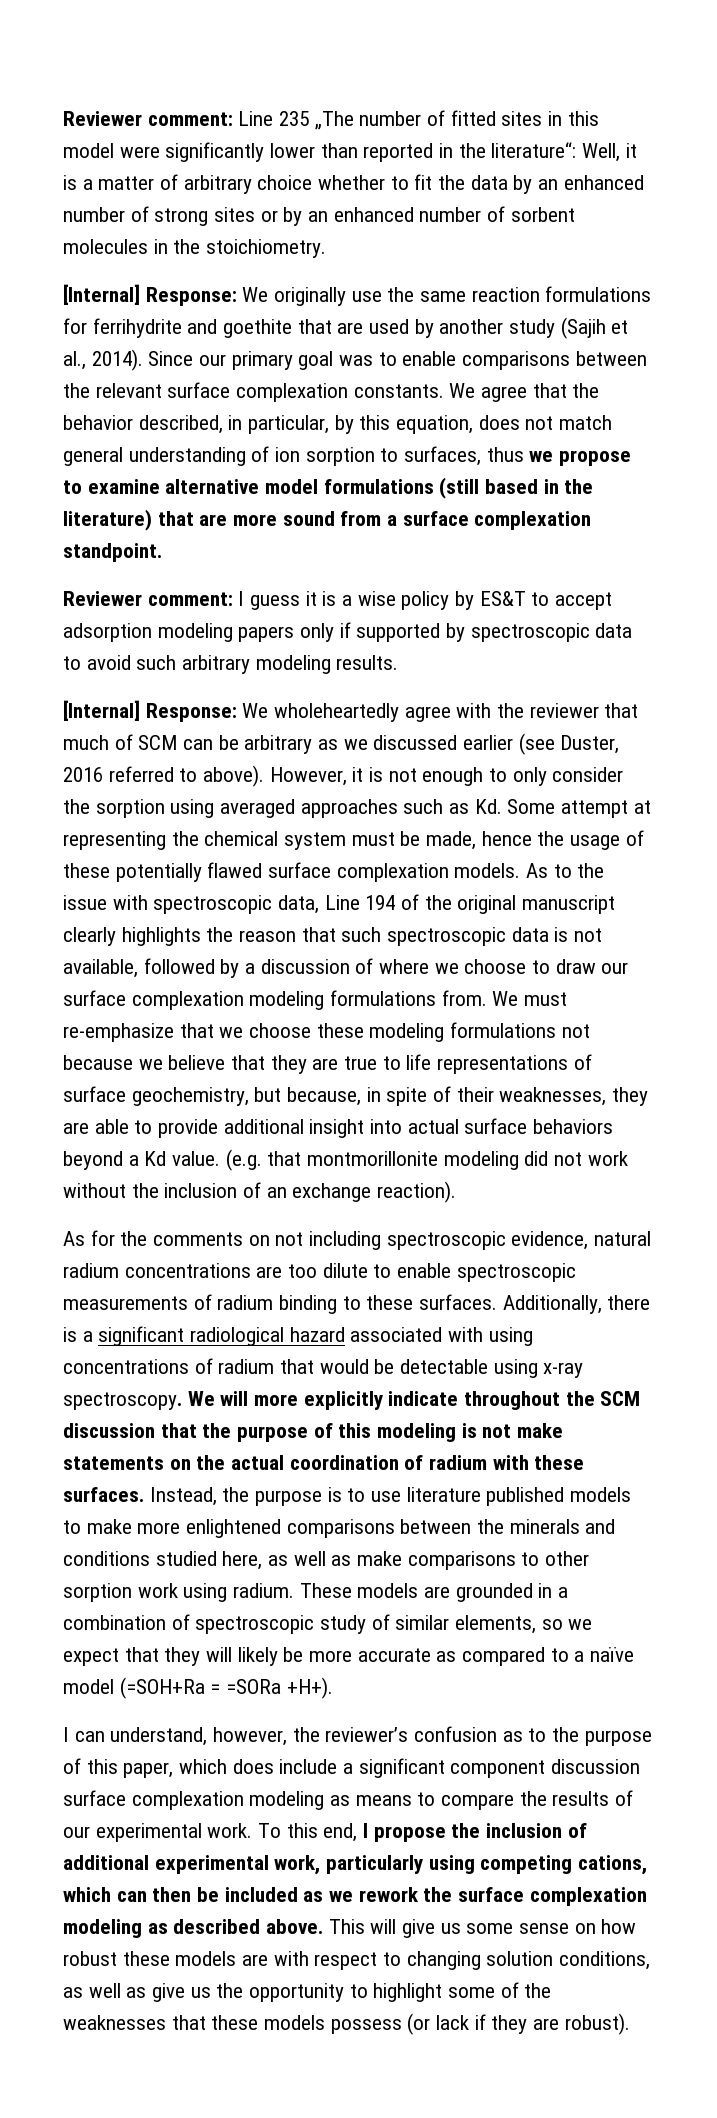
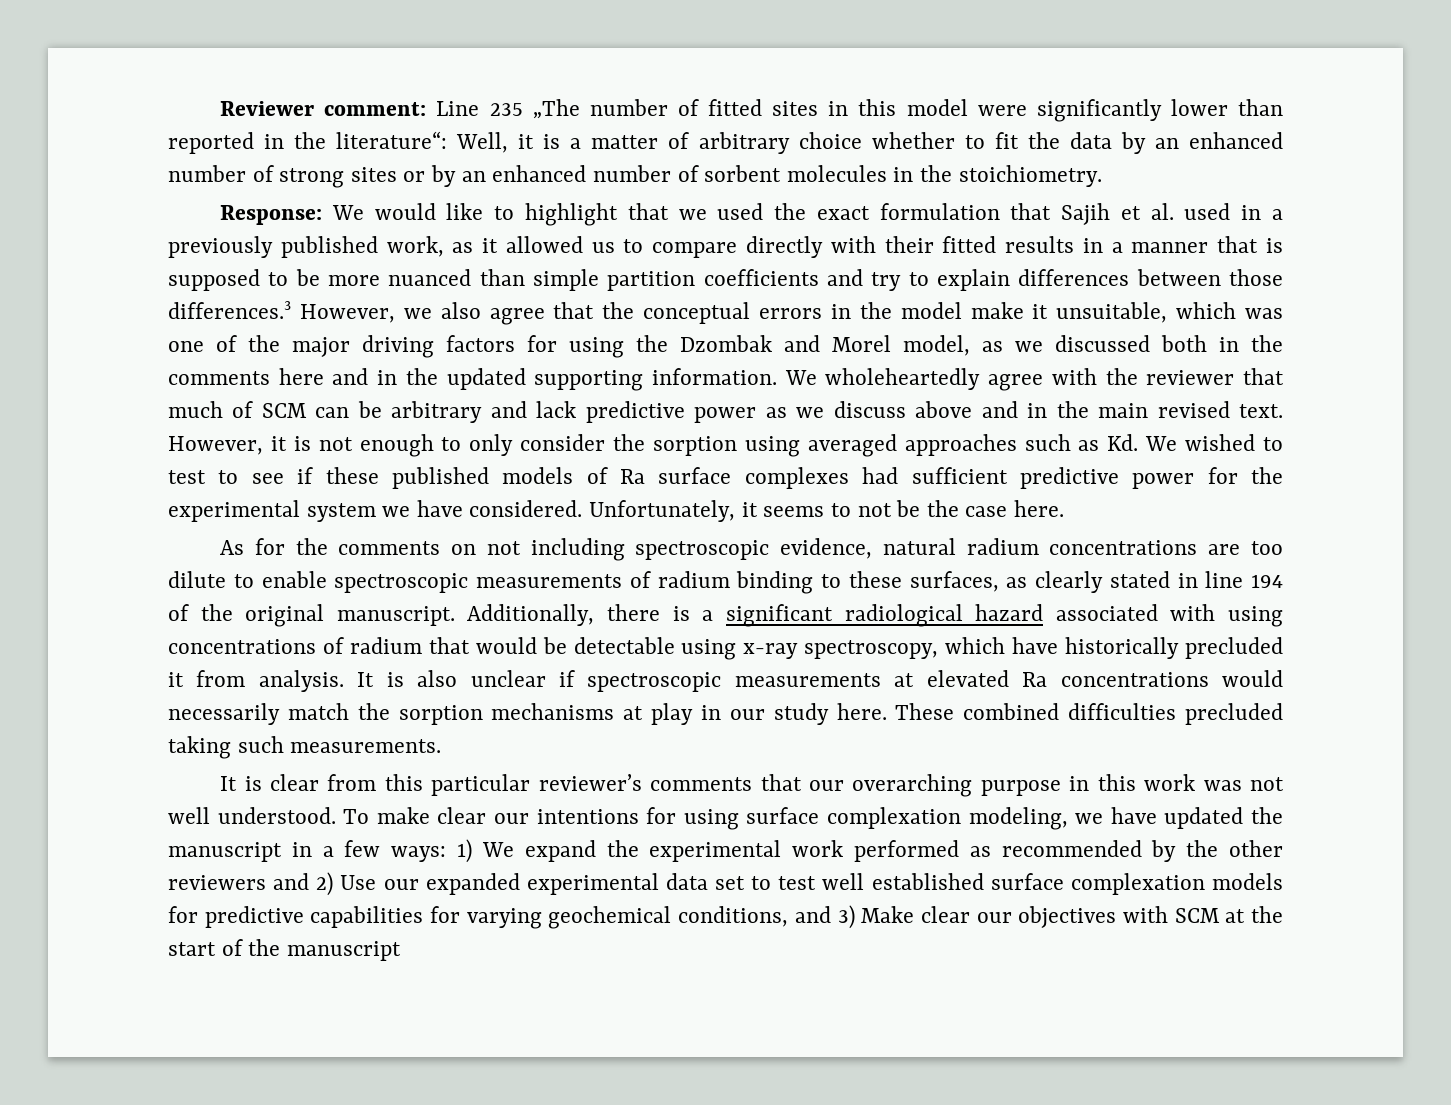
- [Internal] Response: We originally use the same reaction formulations for ferrihydrite and goethite that are used by another study (Sajih et al., 2014). Since our primary goal was to enable comparisons between the relevant surface complexation constants. We agree that the behavior described, in particular, by this equation, does not match general understanding of ion sorption to surfaces, thus we propose to examine alternative model formulations (still based in the literature) that are more sound from a surface complexation standpoint.
- Reviewer comment: I guess it is a wise policy by ES&T to accept adsorption modeling papers only if supported by spectroscopic data to avoid such arbitrary modeling results.
- [Internal] Response: We wholeheartedly agree with the reviewer that much of SCM can be arbitrary as we discussed earlier (see Duster, 2016 referred to above).
+ Response: We would like to highlight that we used the exact formulation that Sajih et al. used in a previously published work, as it allowed us to compare directly with their fitted results in a manner that is supposed to be more nuanced than simple partition coefficients and try to explain differences between those differences.3 However, we also agree that the conceptual errors in the model make it unsuitable, which was one of the major driving factors for using the Dzombak and Morel model, as we discussed both in the comments here and in the updated supporting information. We wholeheartedly agree with the reviewer that much of SCM can be arbitrary and lack predictive power as we discuss above and in the main revised text.
- However, it is not enough to only consider the sorption using averaged approaches such as Kd. Some attempt at representing the chemical system must be made, hence the usage of these potentially flawed surface complexation models. As to the issue with spectroscopic data, Line 194 of the original manuscript clearly highlights the reason that such spectroscopic data is not available, followed by a discussion of where we choose to draw our surface complexation modeling formulations from. We must re-emphasize that we choose these modeling formulations not because we believe that they are true to life representations of surface geochemistry, but because, in spite of their weaknesses, they are able to provide additional insight into actual surface behaviors beyond a Kd value. (e.g. that montmorillonite modeling did not work without the inclusion of an exchange reaction).
+ However, it is not enough to only consider the sorption using averaged approaches such as Kd. We wished to test to see if these published models of Ra surface complexes had sufficient predictive power for the experimental system we have considered. Unfortunately, it seems to not be the case here.
- As for the comments on not including spectroscopic evidence, natural radium concentrations are too dilute to enable spectroscopic measurements of radium binding to these surfaces.
+ As for the comments on not including spectroscopic evidence, natural radium concentrations are too dilute to enable spectroscopic measurements of radium binding to these surfaces, as clearly stated in line 194 of the original manuscript.
- Additionally, there is a significant radiological hazard associated with using concentrations of radium that would be detectable using x-ray spectroscopy. We will more explicitly indicate throughout the SCM discussion that the purpose of this modeling is not make statements on the actual coordination of radium with these surfaces. Instead, the purpose is to use literature published models to make more enlightened comparisons between the minerals and conditions studied here, as well as make comparisons to other sorption work using radium. These models are grounded in a combination of spectroscopic study of similar elements, so we expect that they will likely be more accurate as compared to a naïve model (=SOH+Ra = =SORa +H+).
- I can understand, however, the reviewer’s confusion as to the purpose of this paper, which does include a significant component discussion surface complexation modeling as means to compare the results of our experimental work. To this end, I propose the inclusion of additional experimental work, particularly using competing cations, which can then be included as we rework the surface complexation modeling as described above. This will give us some sense on how robust these models are with respect to changing solution conditions, as well as give us the opportunity to highlight some of the weaknesses that these models possess (or lack if they are robust).
+ Additionally, there is a significant radiological hazard associated with using concentrations of radium that would be detectable using x-ray spectroscopy, which have historically precluded it from analysis. It is also unclear if spectroscopic measurements at elevated Ra concentrations would necessarily match the sorption mechanisms at play in our study here. These combined difficulties precluded taking such measurements.
+ It is clear from this particular reviewer’s comments that our overarching purpose in this work was not well understood. To make clear our intentions for using surface complexation modeling, we have updated the manuscript in a few ways: 1) We expand the experimental work performed as recommended by the other reviewers and 2) Use our expanded experimental data set to test well established surface complexation models for predictive capabilities for varying geochemical conditions, and 3) Make clear our objectives with SCM at the start of the manuscript

